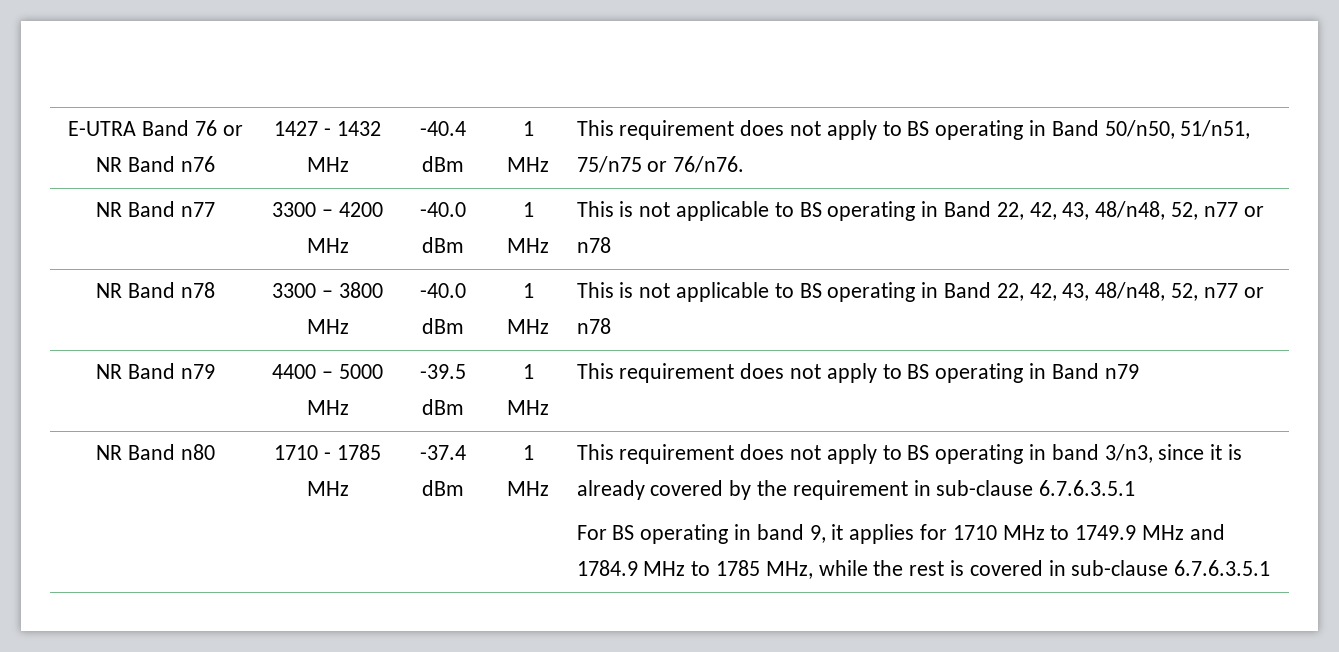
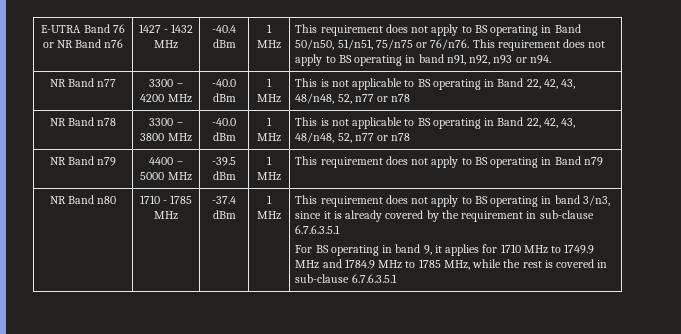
+ This requirement does not apply to BS operating in band n91, n92, n93 or n94.

